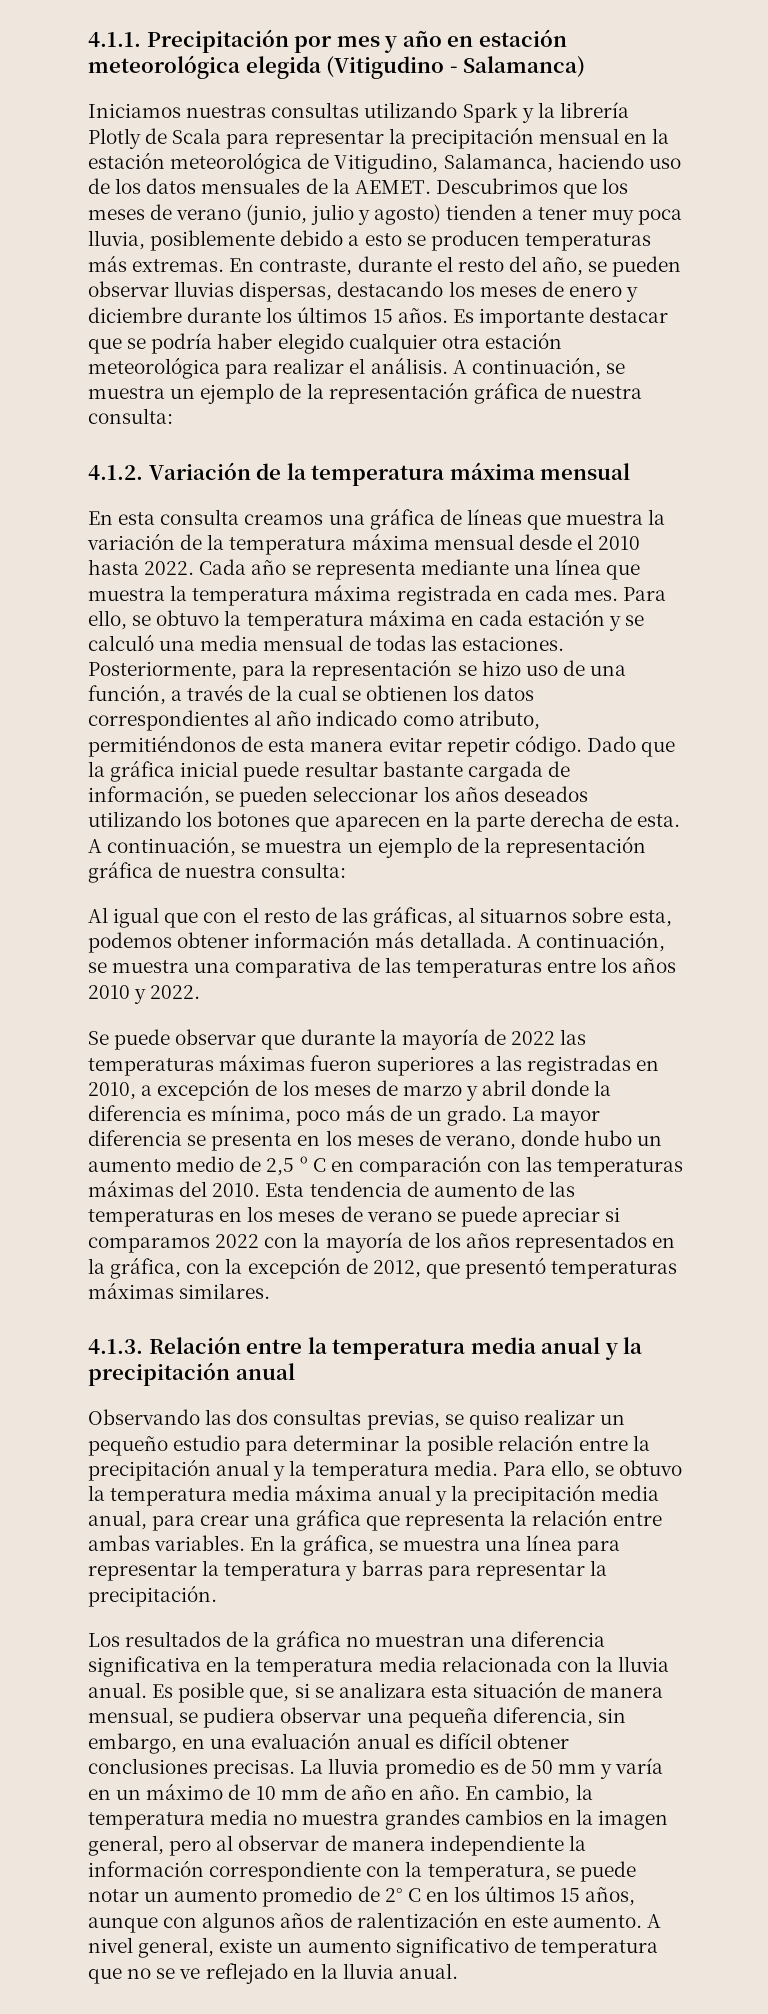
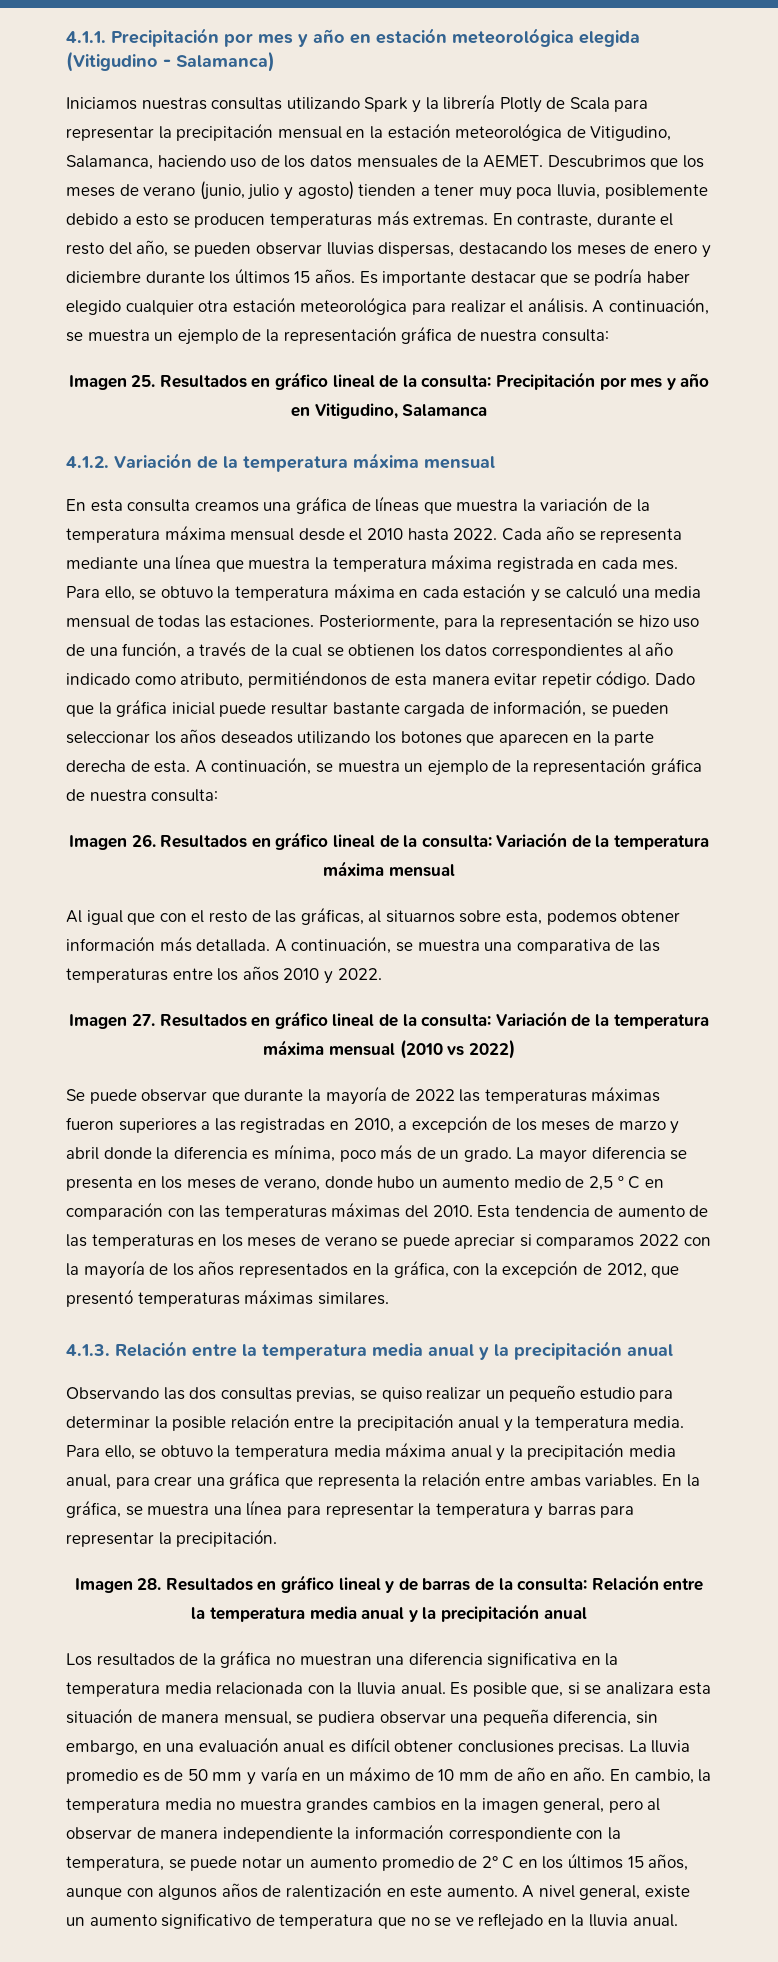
+ Imagen 25. Resultados en gráfico lineal de la consulta: Precipitación por mes y año en Vitigudino, Salamanca
+ Imagen 26. Resultados en gráfico lineal de la consulta: Variación de la temperatura máxima mensual
+ Imagen 27. Resultados en gráfico lineal de la consulta: Variación de la temperatura máxima mensual (2010 vs 2022)
+ Imagen 28. Resultados en gráfico lineal y de barras de la consulta: Relación entre la temperatura media anual y la precipitación anual

